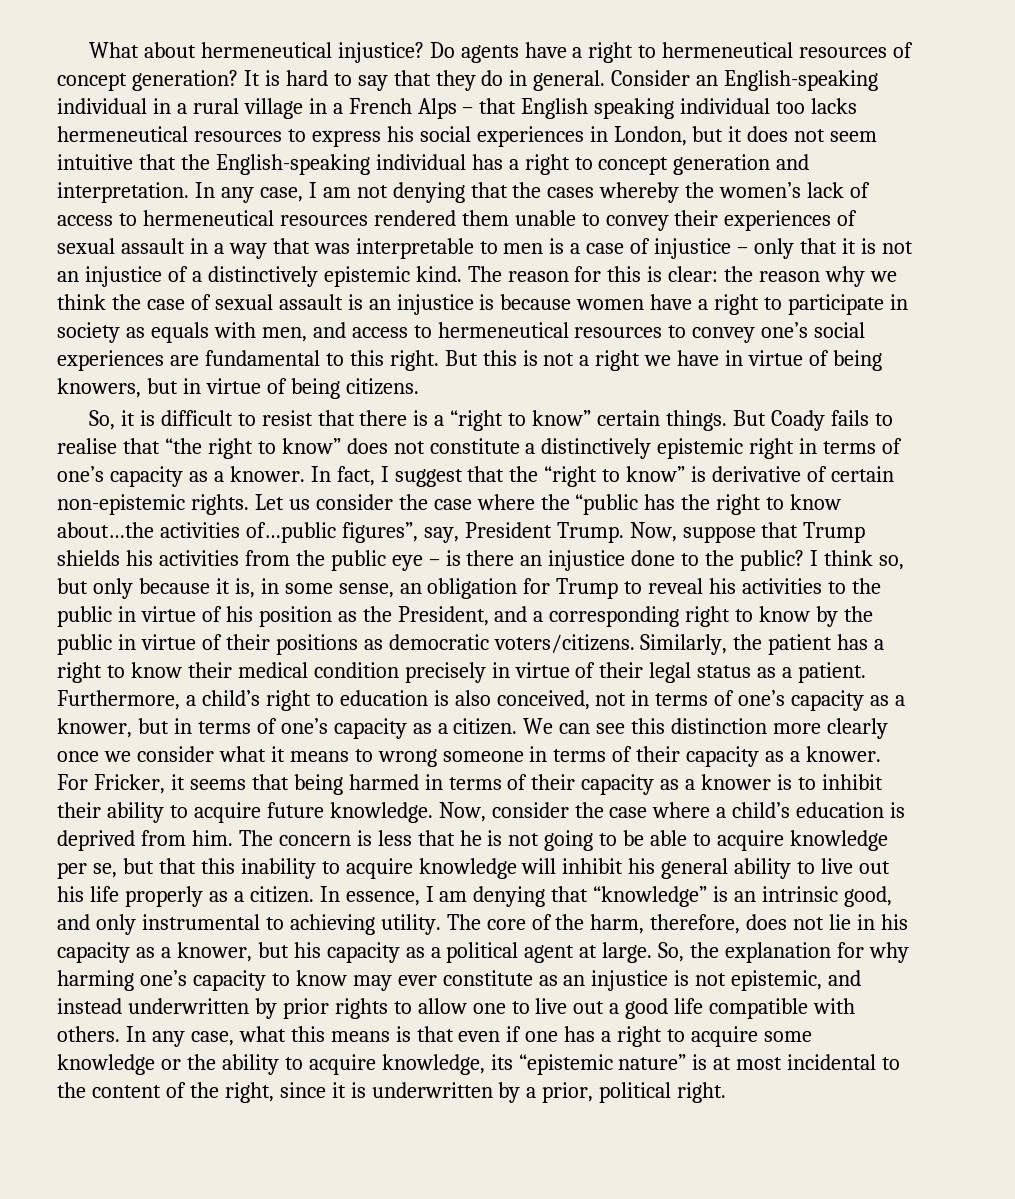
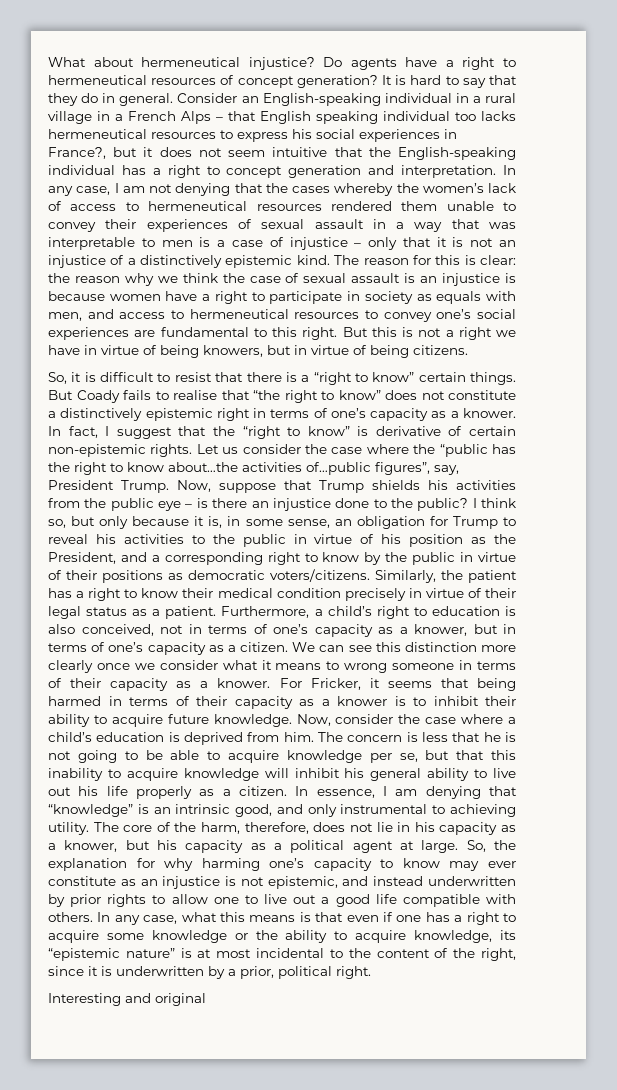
- Consider an English-speaking individual in a rural village in a French Alps – that English speaking individual too lacks hermeneutical resources to express his social experiences in London, but it does not seem intuitive that the English-speaking individual has a right to concept generation and interpretation.
+ Consider an English-speaking individual in a rural village in a French Alps – that English speaking individual too lacks hermeneutical resources to express his social experiences in France?, but it does not seem intuitive that the English-speaking individual has a right to concept generation and interpretation.
+ Interesting and original

